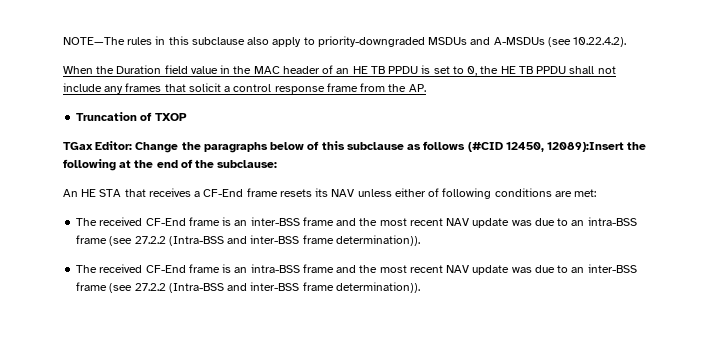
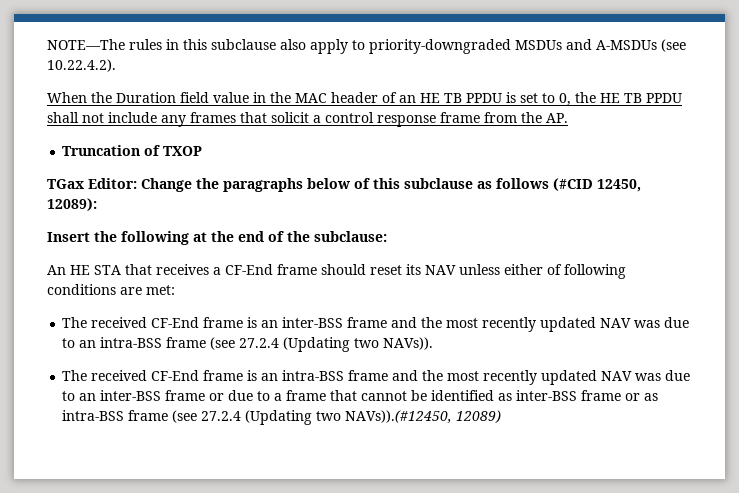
- TGax Editor: Change the paragraphs below of this subclause as follows (#CID 12450, 12089):Insert the following at the end of the subclause:
+ TGax Editor: Change the paragraphs below of this subclause as follows (#CID 12450, 12089):
+ Insert the following at the end of the subclause:
- An HE STA that receives a CF-End frame resets its NAV unless either of following conditions are met:
+ An HE STA that receives a CF-End frame should reset its NAV unless either of following conditions are met:
- The received CF-End frame is an inter-BSS frame and the most recent NAV update was due to an intra-BSS frame (see 27.2.2 (Intra-BSS and inter-BSS frame determination)).
+ The received CF-End frame is an inter-BSS frame and the most recently updated NAV was due to an intra-BSS frame (see 27.2.4 (Updating two NAVs)).
- The received CF-End frame is an intra-BSS frame and the most recent NAV update was due to an inter-BSS frame (see 27.2.2 (Intra-BSS and inter-BSS frame determination)).
+ The received CF-End frame is an intra-BSS frame and the most recently updated NAV was due to an inter-BSS frame or due to a frame that cannot be identified as inter-BSS frame or as intra-BSS frame (see 27.2.4 (Updating two NAVs)).(#12450, 12089)

